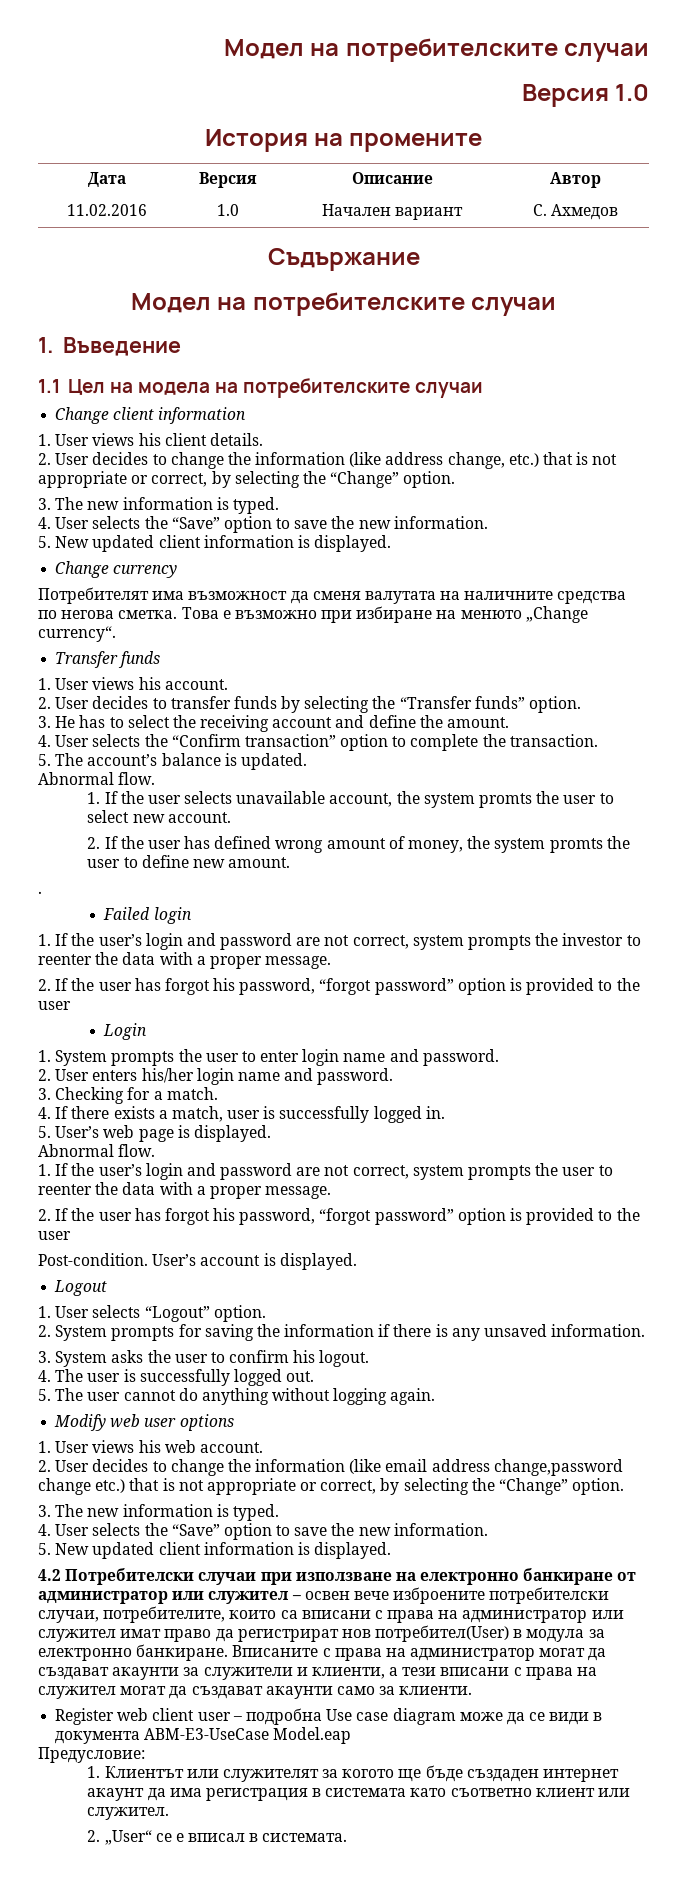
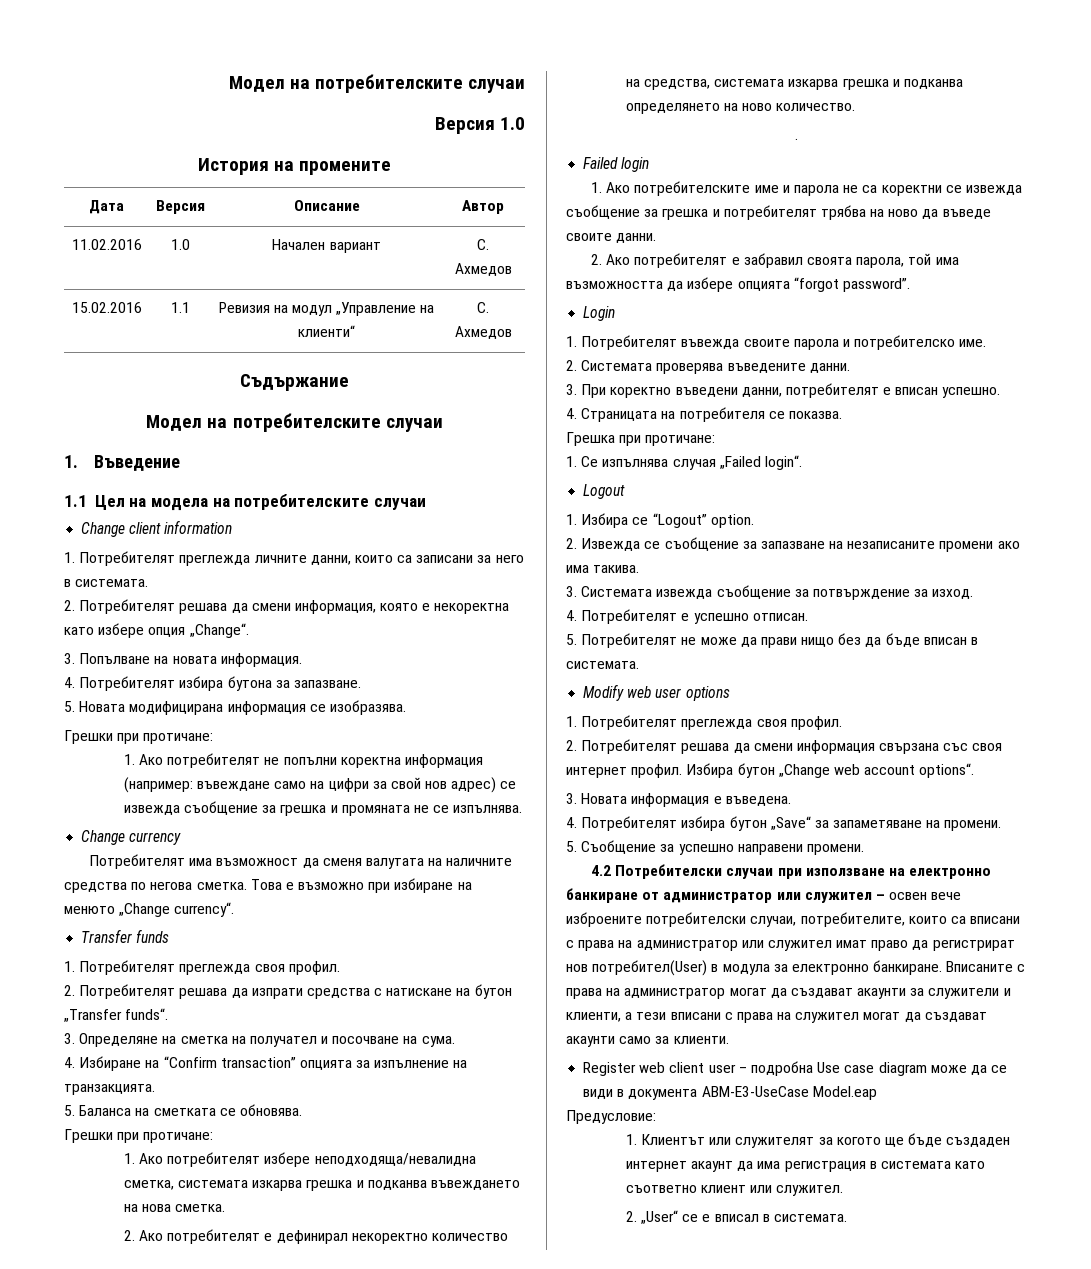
+ 15.02.2016 | 1.1 | Ревизия на модул „Управление на клиенти“ | С. Ахмедов
- 1. User views his client details.
- 2. User decides to change the information (like address change, etc.) that is not appropriate or correct, by selecting the “Change” option.
- 3. The new information is typed.
- 4. User selects the “Save” option to save the new information.
- 5. New updated client information is displayed.
+ 1. Потребителят преглежда личните данни, които са записани за него в системата.
+ 2. Потребителят решава да смени информация, която е некоректна като избере опция „Change“.
+ 3. Попълване на новата информация.
+ 4. Потребителят избира бутона за запазване.
+ 5. Новата модифицирана информация се изобразява.
+ Грешки при протичане:
+ 1. Ако потребителят не попълни коректна информация (например: въвеждане само на цифри за свой нов адрес) се извежда съобщение за грешка и промяната не се изпълнява.
  Transfer funds
- 1. User views his account.
- 2. User decides to transfer funds by selecting the “Transfer funds” option.
- 3. He has to select the receiving account and define the amount.
- 4. User selects the “Confirm transaction” option to complete the transaction.
- 5. The account’s balance is updated.
- Abnormal flow.
- 1. If the user selects unavailable account, the system promts the user to select new account.
- 2. If the user has defined wrong amount of money, the system promts the user to define new amount.
+ 1. Потребителят преглежда своя профил.
+ 2. Потребителят решава да изпрати средства с натискане на бутон „Transfer funds“.
+ 3. Определяне на сметка на получател и посочване на сума.
+ 4. Избиране на “Confirm transaction” опцията за изпълнение на транзакцията.
+ 5. Баланса на сметката се обновява.
+ Грешки при протичане:
+ 1. Ако потребителят избере неподходяща/невалидна сметка, системата изкарва грешка и подканва въвеждането на нова сметка.
+ 2. Ако потребителят е дефинирал некоректно количество на средства, системата изкарва грешка и подканва определянето на ново количество.
  .
  Failed login
- 1. If the user’s login and password are not correct, system prompts the investor to reenter the data with a proper message.
- 2. If the user has forgot his password, “forgot password” option is provided to the user
+ 1. Ако потребителските име и парола не са коректни се извежда съобщение за грешка и потребителят трябва на ново да въведе своите данни.
+ 2. Ако потребителят е забравил своята парола, той има възможността да избере опцията “forgot password”.
  Login
- 1. System prompts the user to enter login name and password.
- 2. User enters his/her login name and password.
- 3. Checking for a match.
- 4. If there exists a match, user is successfully logged in.
- 5. User’s web page is displayed.
- Abnormal flow.
- 1. If the user’s login and password are not correct, system prompts the user to reenter the data with a proper message.
- 2. If the user has forgot his password, “forgot password” option is provided to the user
- Post-condition. User’s account is displayed.
+ 1. Потребителят въвежда своите парола и потребителско име.
+ 2. Системата проверява въведените данни.
+ 3. При коректно въведени данни, потребителят е вписан успешно.
+ 4. Страницата на потребителя се показва.
+ Грешка при протичане:
+ 1. Се изпълнява случая „Failed login“.
- 1. User selects “Logout” option.
+ 1. Избира се “Logout” option.
- 2. System prompts for saving the information if there is any unsaved information.
- 3. System asks the user to confirm his logout.
- 4. The user is successfully logged out.
- 5. The user cannot do anything without logging again.
+ 2. Извежда се съобщение за запазване на незаписаните промени ако има такива.
+ 3. Системата извежда съобщение за потвърждение за изход.
+ 4. Потребителят е успешно отписан.
+ 5. Потребителят не може да прави нищо без да бъде вписан в системата.
  Modify web user options
- 1. User views his web account.
- 2. User decides to change the information (like email address change,password change etc.) that is not appropriate or correct, by selecting the “Change” option.
- 3. The new information is typed.
- 4. User selects the “Save” option to save the new information.
- 5. New updated client information is displayed.
+ 1. Потребителят преглежда своя профил.
+ 2. Потребителят решава да смени информация свързана със своя интернет профил. Избира бутон „Change web account options“.
+ 3. Новата информация е въведена.
+ 4. Потребителят избира бутон „Save“ за запаметяване на промени.
+ 5. Съобщение за успешно направени промени.

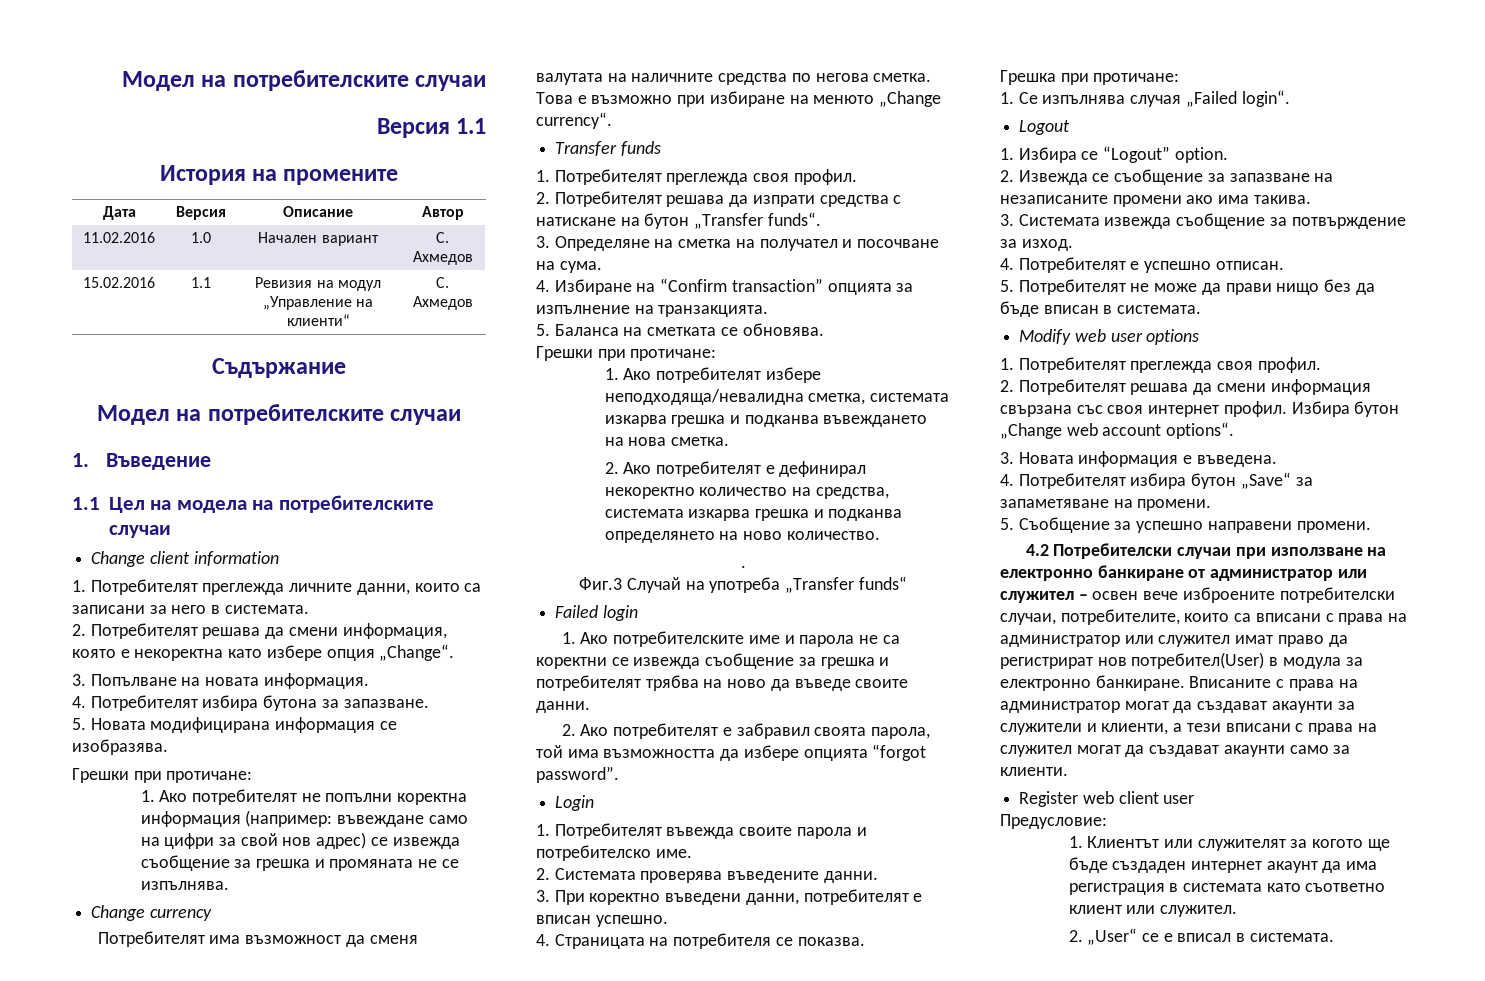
- Версия 1.0
+ Версия 1.1
+ Фиг.3 Случай на употреба „Transfer funds“
- Register web client user – подробна Use case diagram може да се види в документа ABM-E3-UseCase Model.eap
+ Register web client user

